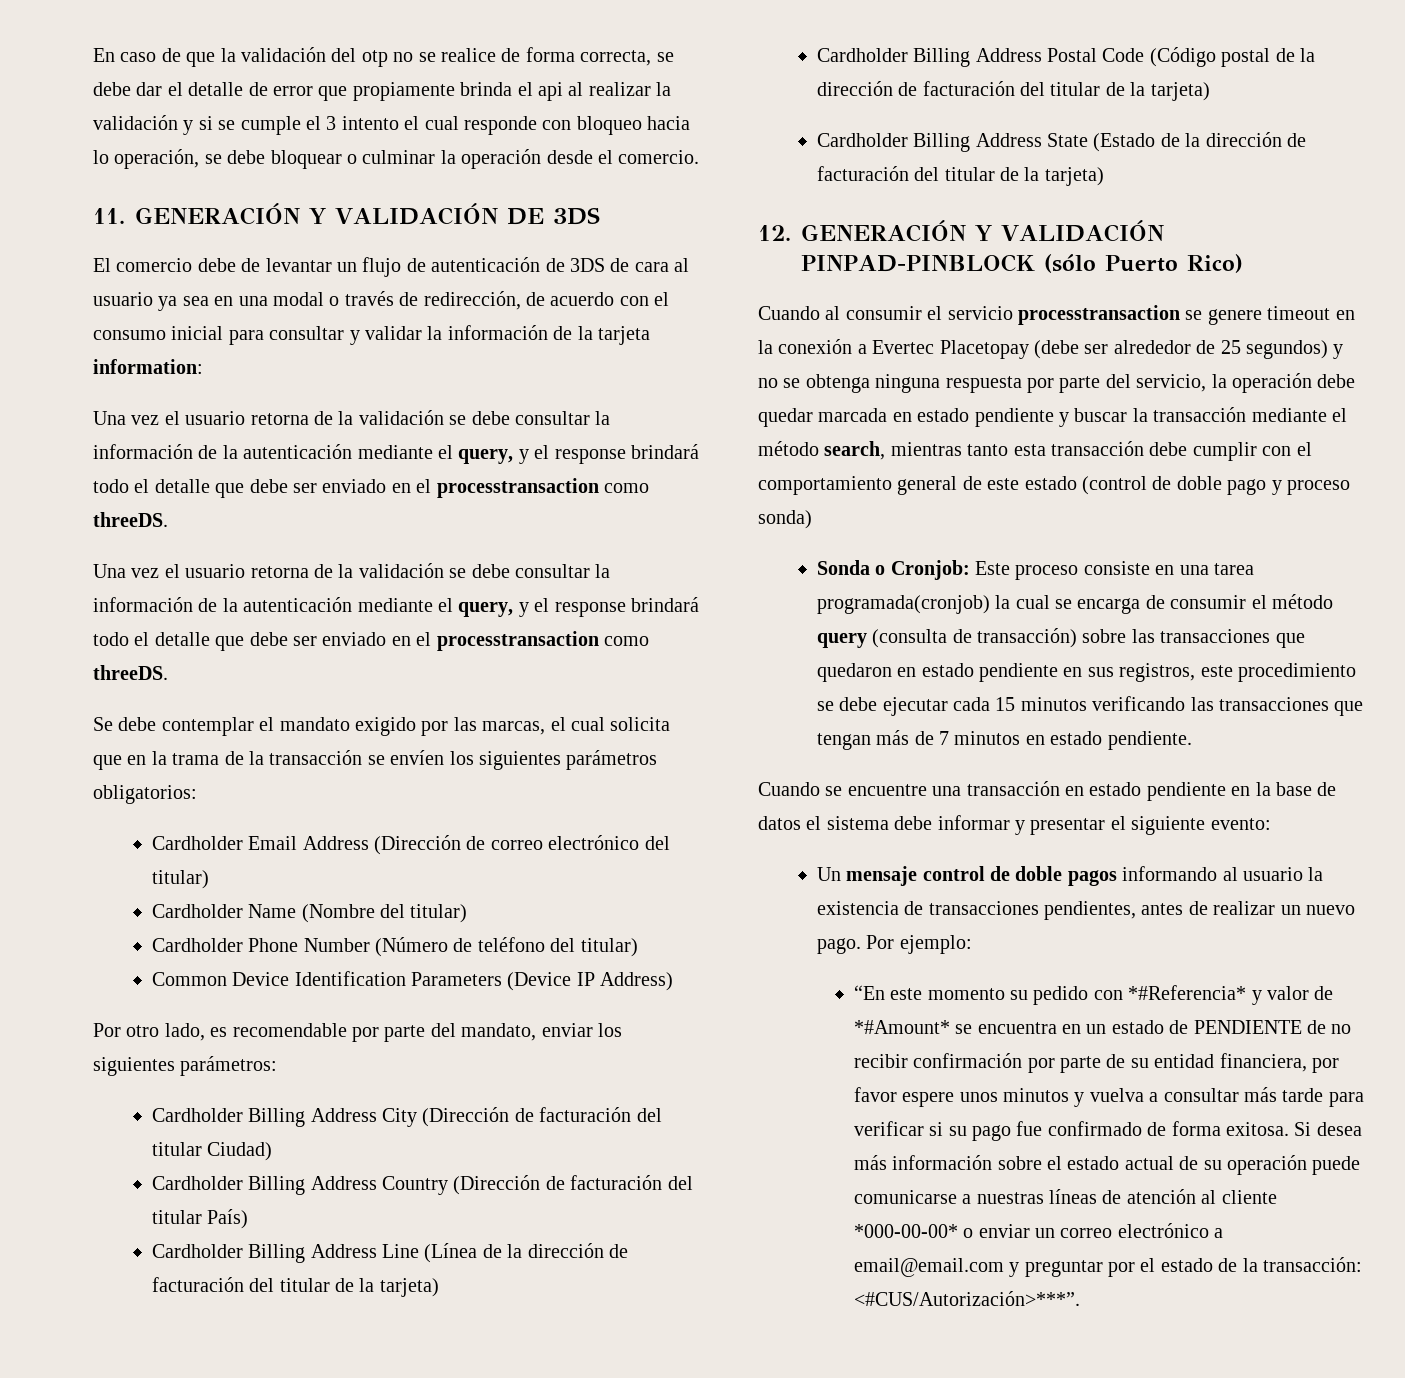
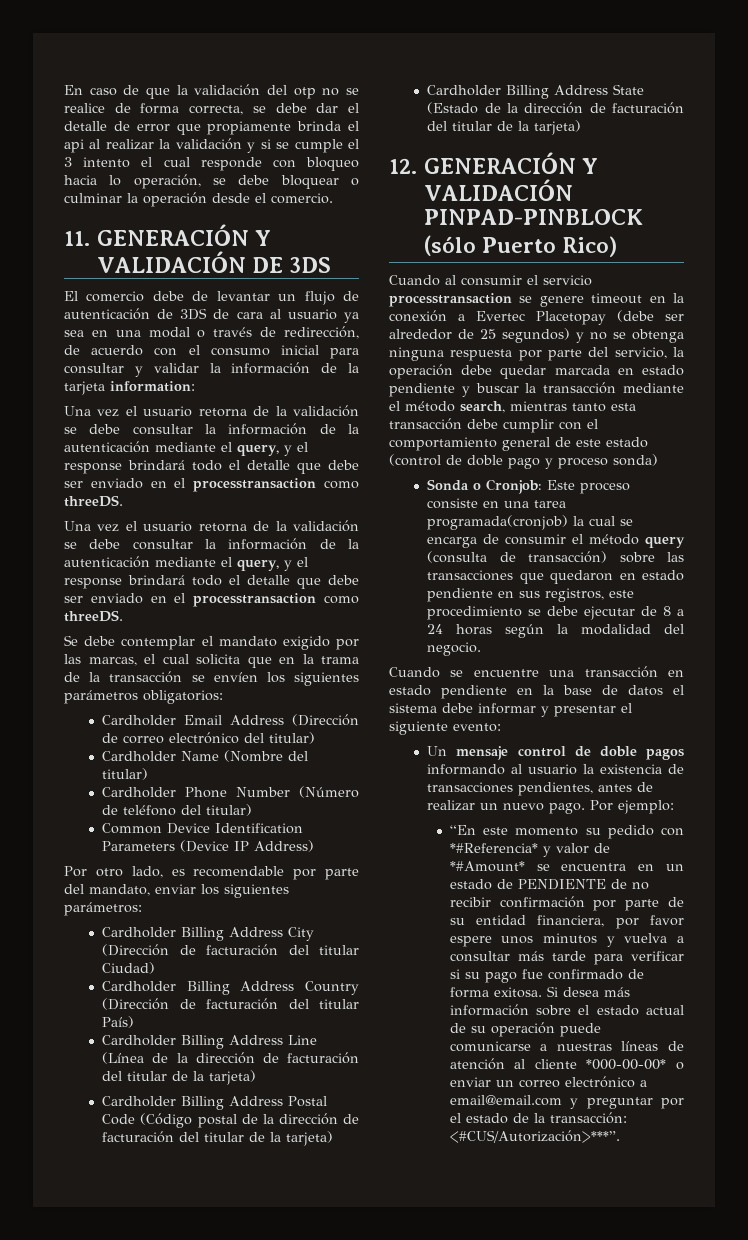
- Sonda o Cronjob: Este proceso consiste en una tarea programada(cronjob) la cual se encarga de consumir el método query (consulta de transacción) sobre las transacciones que quedaron en estado pendiente en sus registros, este procedimiento se debe ejecutar cada 15 minutos verificando las transacciones que tengan más de 7 minutos en estado pendiente.
+ Sonda o Cronjob: Este proceso consiste en una tarea programada(cronjob) la cual se encarga de consumir el método query (consulta de transacción) sobre las transacciones que quedaron en estado pendiente en sus registros, este procedimiento se debe ejecutar de 8 a 24 horas según la modalidad del negocio.

